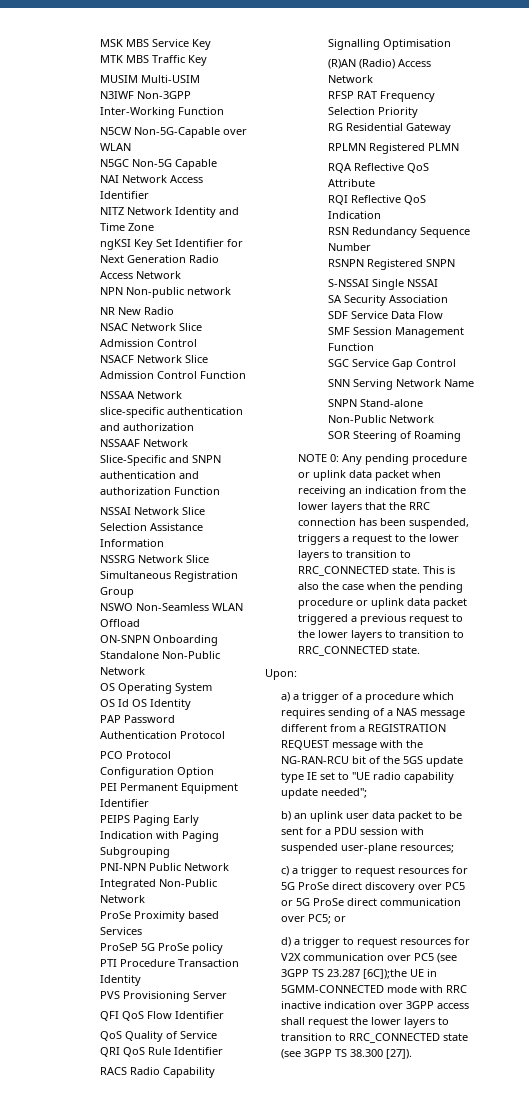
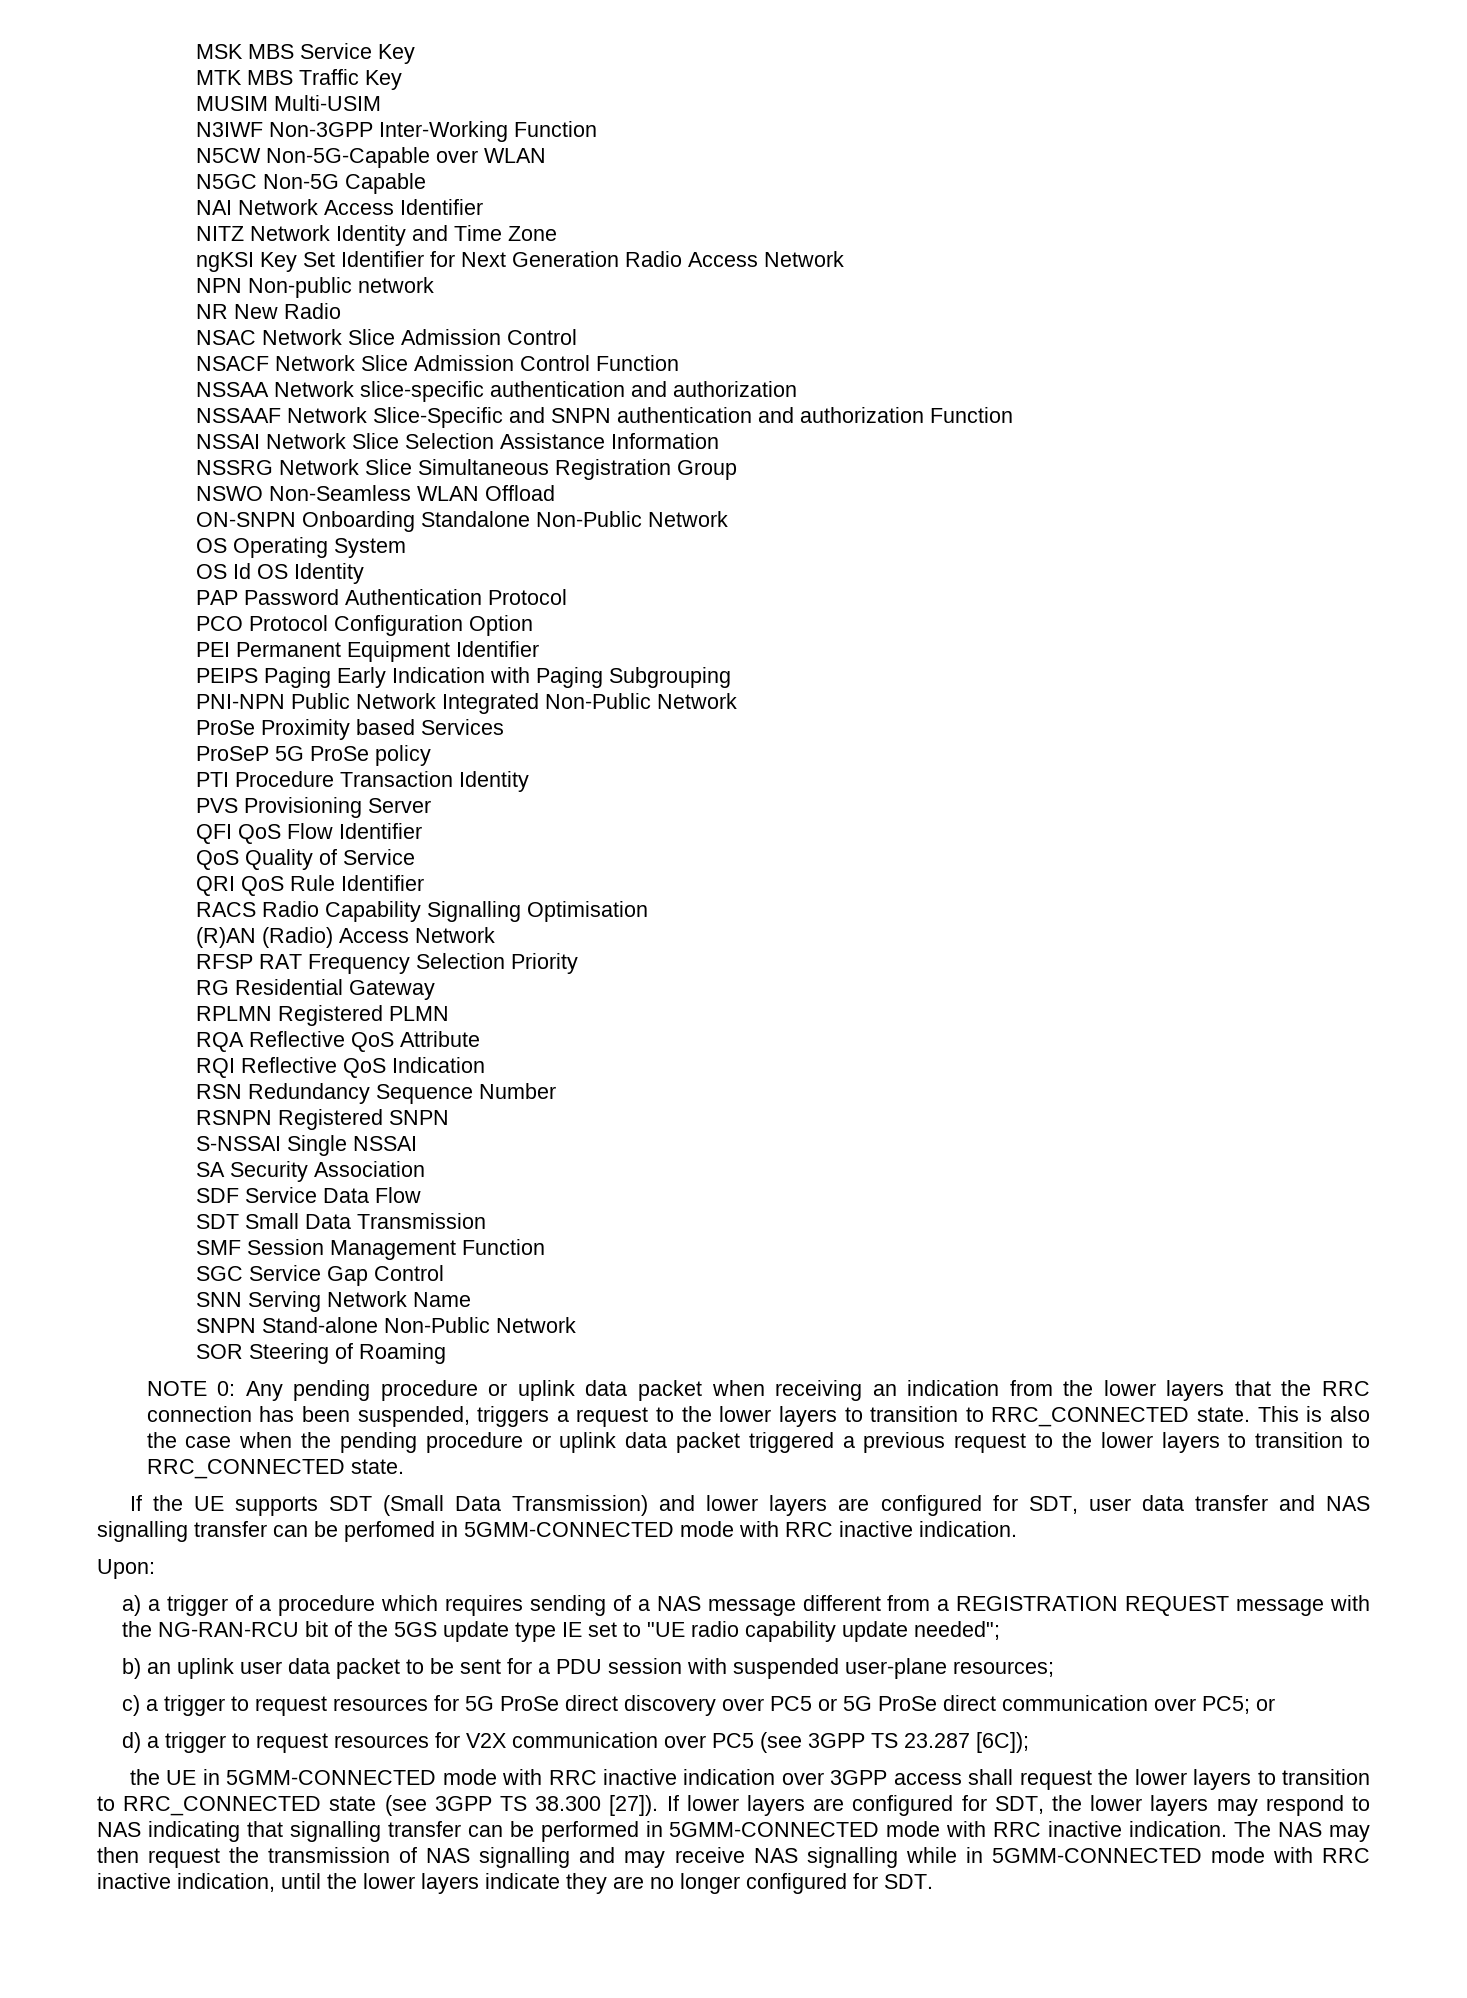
+ SDT Small Data Transmission
+ If the UE supports SDT (Small Data Transmission) and lower layers are configured for SDT, user data transfer and NAS signalling transfer can be perfomed in 5GMM-CONNECTED mode with RRC inactive indication.
- d) a trigger to request resources for V2X communication over PC5 (see 3GPP TS 23.287 [6C]);the UE in 5GMM-CONNECTED mode with RRC inactive indication over 3GPP access shall request the lower layers to transition to RRC_CONNECTED state (see 3GPP TS 38.300 [27]).
+ d) a trigger to request resources for V2X communication over PC5 (see 3GPP TS 23.287 [6C]);
+ the UE in 5GMM-CONNECTED mode with RRC inactive indication over 3GPP access shall request the lower layers to transition to RRC_CONNECTED state (see 3GPP TS 38.300 [27]).
+ If lower layers are configured for SDT, the lower layers may respond to NAS indicating that signalling transfer can be performed in 5GMM-CONNECTED mode with RRC inactive indication. The NAS may then request the transmission of NAS signalling and may receive NAS signalling while in 5GMM-CONNECTED mode with RRC inactive indication, until the lower layers indicate they are no longer configured for SDT.

